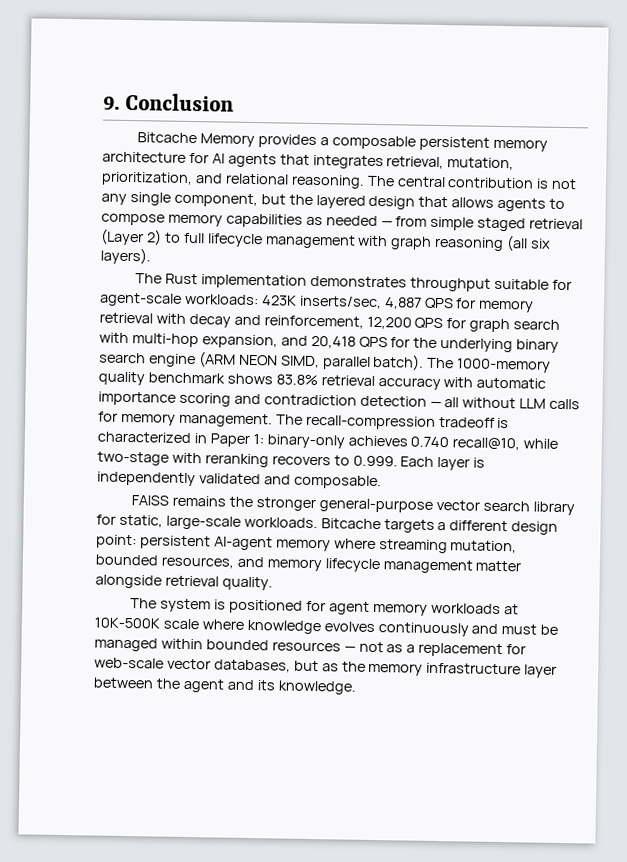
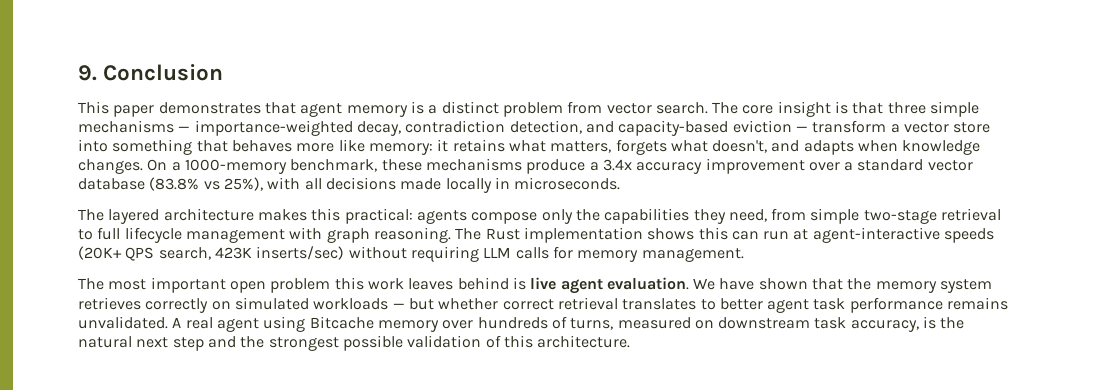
- Bitcache Memory provides a composable persistent memory architecture for AI agents that integrates retrieval, mutation, prioritization, and relational reasoning. The central contribution is not any single component, but the layered design that allows agents to compose memory capabilities as needed — from simple staged retrieval (Layer 2) to full lifecycle management with graph reasoning (all six layers).
- The Rust implementation demonstrates throughput suitable for agent-scale workloads: 423K inserts/sec, 4,887 QPS for memory retrieval with decay and reinforcement, 12,200 QPS for graph search with multi-hop expansion, and 20,418 QPS for the underlying binary search engine (ARM NEON SIMD, parallel batch). The 1000-memory quality benchmark shows 83.8% retrieval accuracy with automatic importance scoring and contradiction detection — all without LLM calls for memory management. The recall-compression tradeoff is characterized in Paper 1: binary-only achieves 0.740 recall@10, while two-stage with reranking recovers to 0.999. Each layer is independently validated and composable.
- FAISS remains the stronger general-purpose vector search library for static, large-scale workloads. Bitcache targets a different design point: persistent AI-agent memory where streaming mutation, bounded resources, and memory lifecycle management matter alongside retrieval quality.
- The system is positioned for agent memory workloads at 10K-500K scale where knowledge evolves continuously and must be managed within bounded resources — not as a replacement for web-scale vector databases, but as the memory infrastructure layer between the agent and its knowledge.
+ This paper demonstrates that agent memory is a distinct problem from vector search. The core insight is that three simple mechanisms — importance-weighted decay, contradiction detection, and capacity-based eviction — transform a vector store into something that behaves more like memory: it retains what matters, forgets what doesn't, and adapts when knowledge changes. On a 1000-memory benchmark, these mechanisms produce a 3.4x accuracy improvement over a standard vector database (83.8% vs 25%), with all decisions made locally in microseconds.
+ The layered architecture makes this practical: agents compose only the capabilities they need, from simple two-stage retrieval to full lifecycle management with graph reasoning. The Rust implementation shows this can run at agent-interactive speeds (20K+ QPS search, 423K inserts/sec) without requiring LLM calls for memory management.
+ The most important open problem this work leaves behind is live agent evaluation. We have shown that the memory system retrieves correctly on simulated workloads — but whether correct retrieval translates to better agent task performance remains unvalidated. A real agent using Bitcache memory over hundreds of turns, measured on downstream task accuracy, is the natural next step and the strongest possible validation of this architecture.

